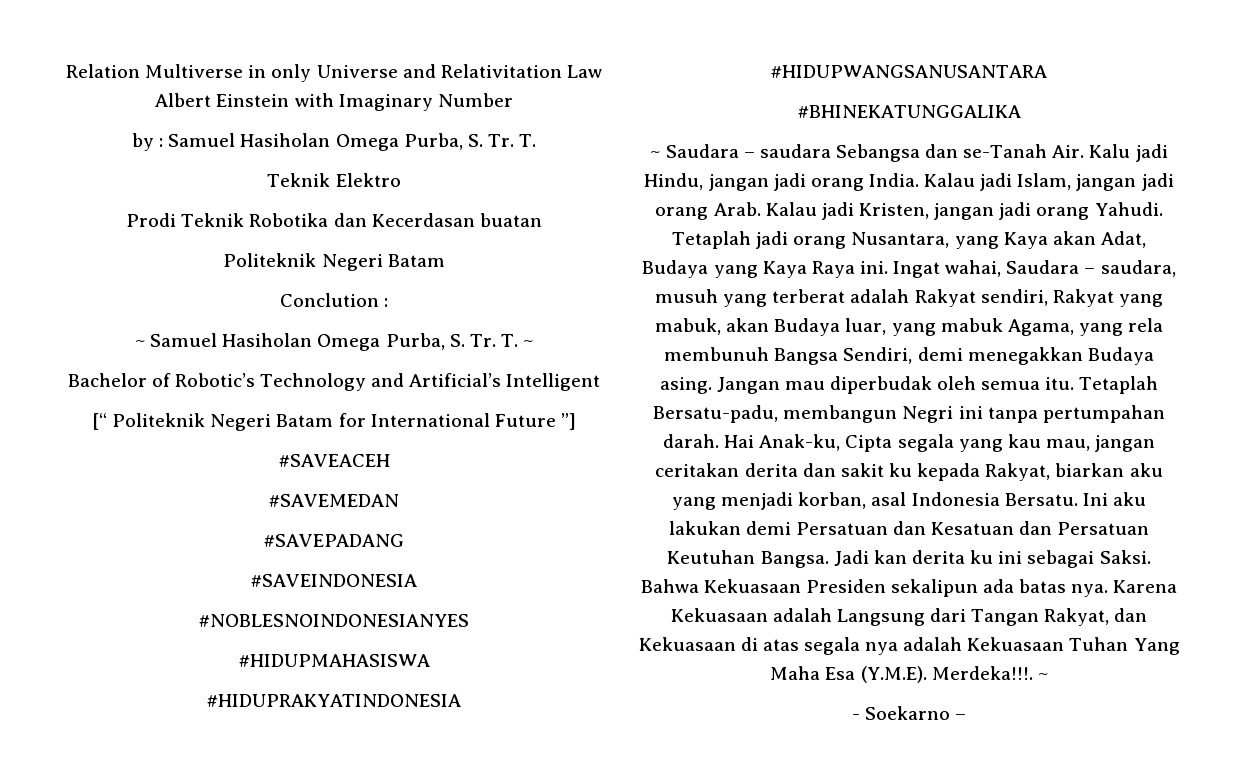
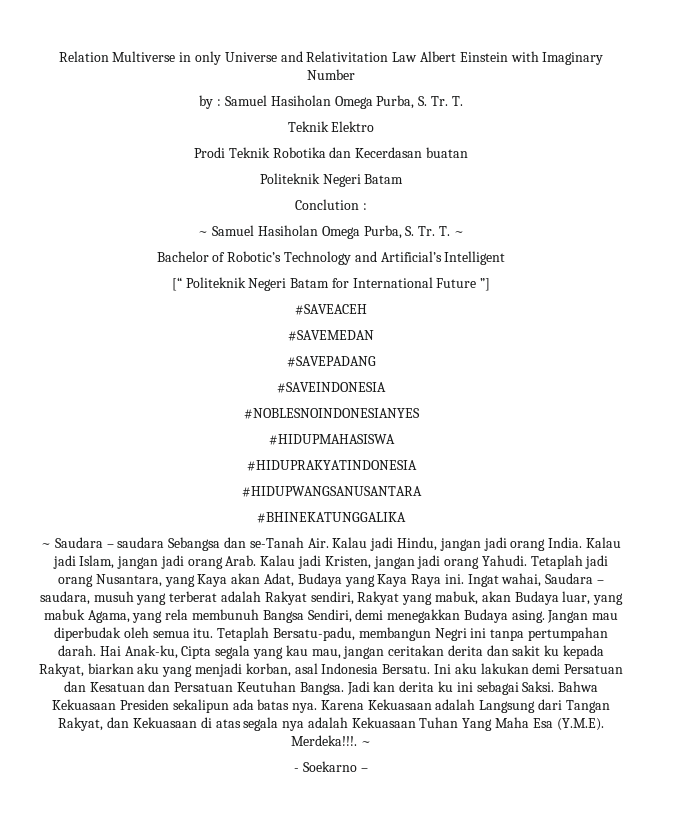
- ~ Saudara – saudara Sebangsa dan se-Tanah Air. Kalu jadi Hindu, jangan jadi orang India.
+ ~ Saudara – saudara Sebangsa dan se-Tanah Air. Kalau jadi Hindu, jangan jadi orang India.

